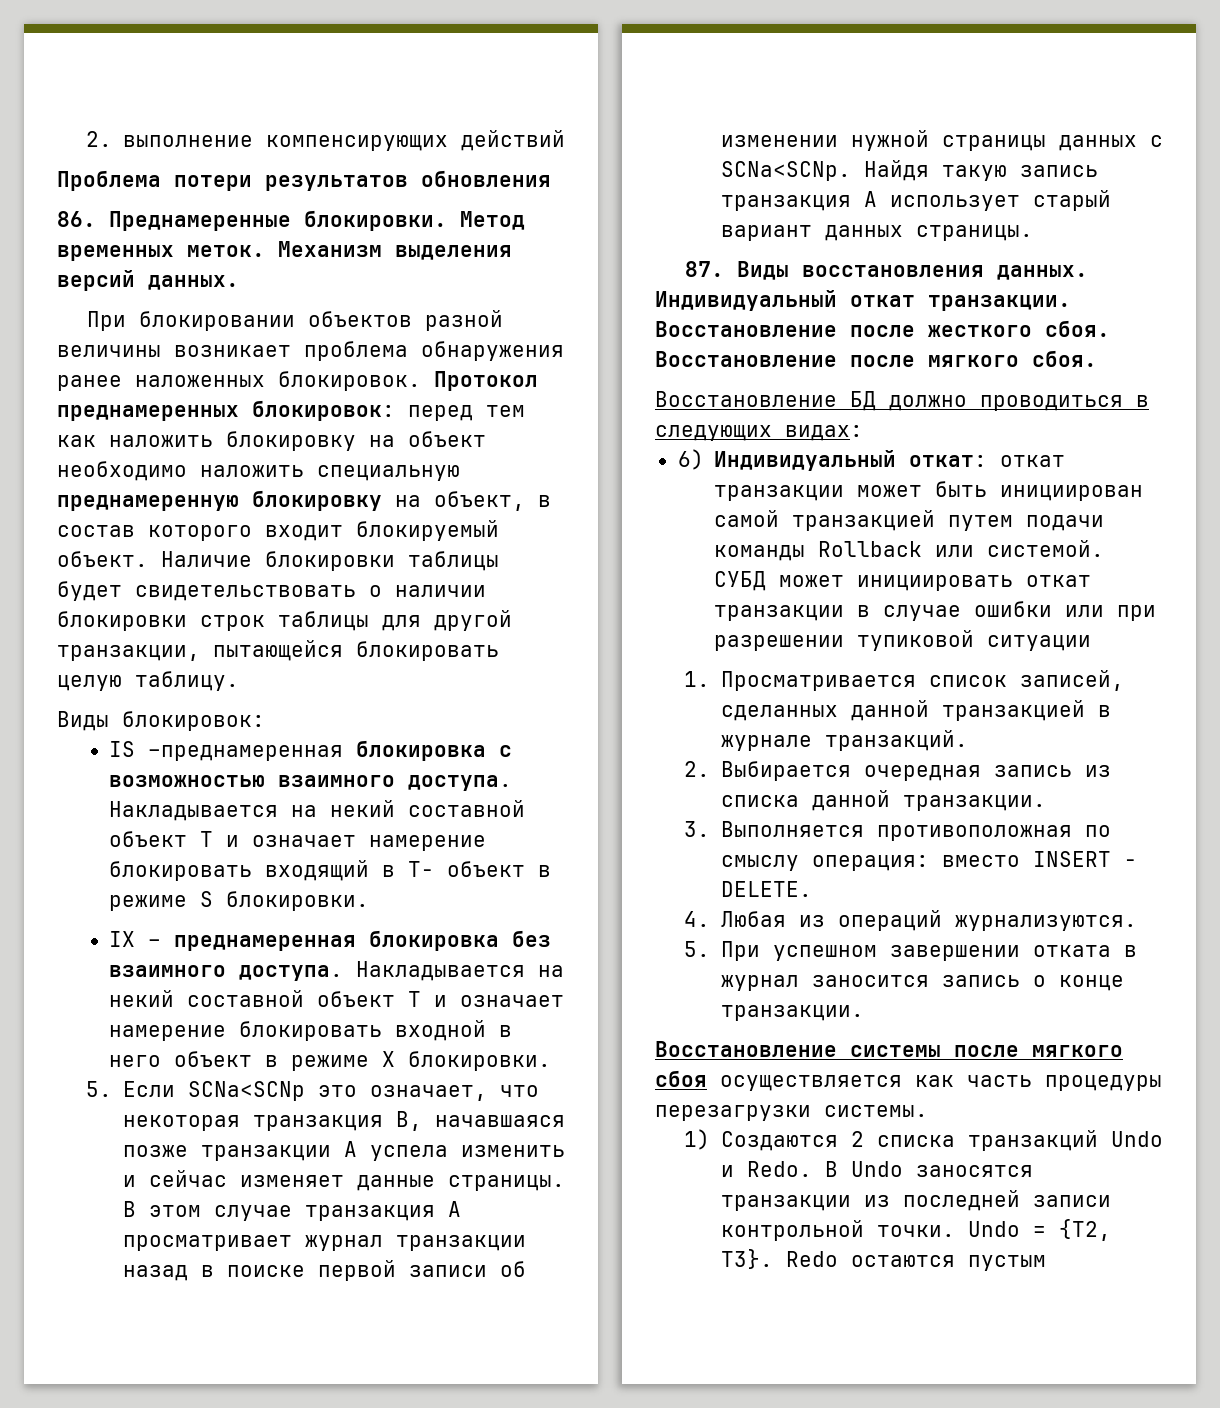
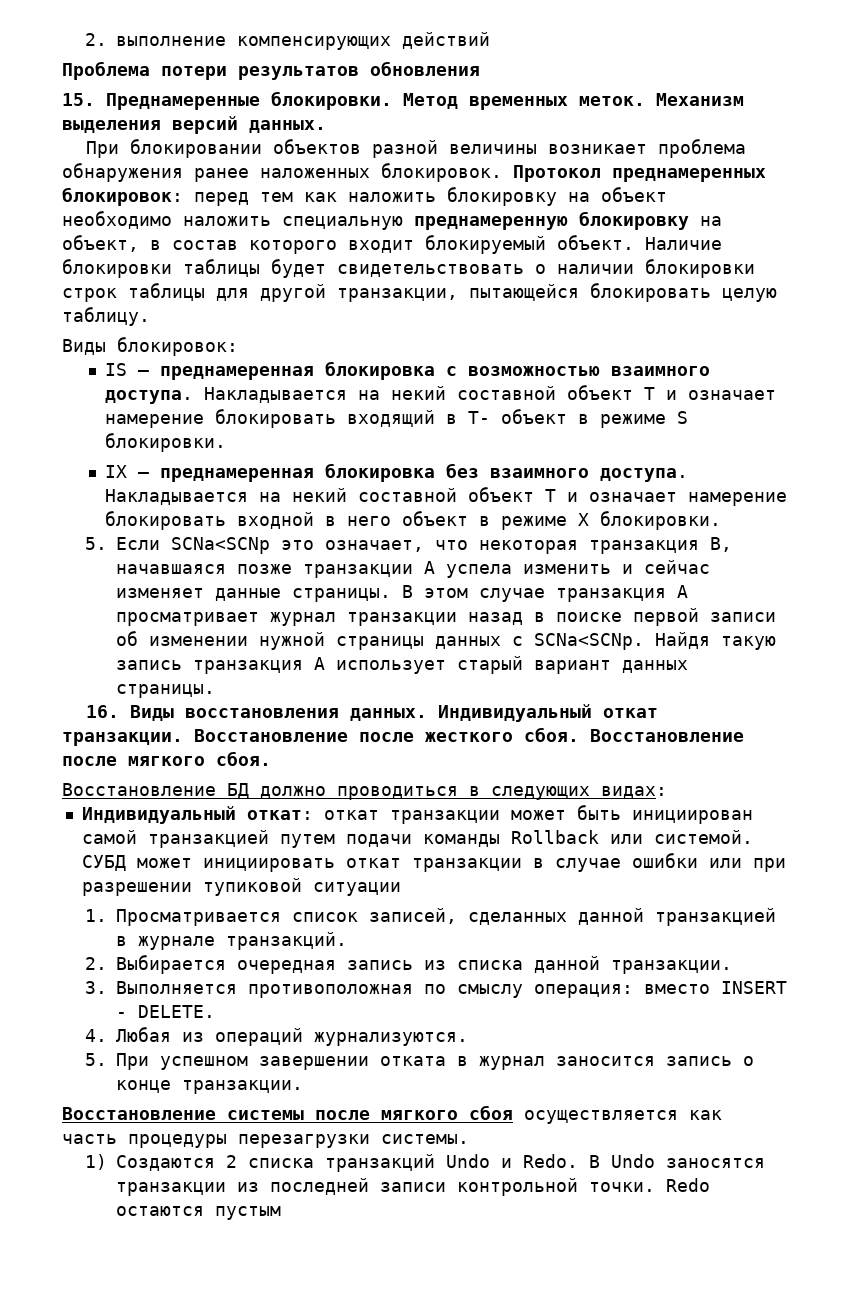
- 86. Преднамеренные блокировки.
+ 15. Преднамеренные блокировки.
- IS –преднамеренная блокировка с возможностью взаимного доступа.
+ IS – преднамеренная блокировка с возможностью взаимного доступа.
- 87. Виды восстановления данных.
+ 16. Виды восстановления данных.
- 6) Индивидуальный откат: откат транзакции может быть инициирован самой транзакцией путем подачи команды Rollback или системой.
+ Индивидуальный откат: откат транзакции может быть инициирован самой транзакцией путем подачи команды Rollback или системой.
- Undo = {T2, T3}. Redo остаются пустым
+ Redo остаются пустым

